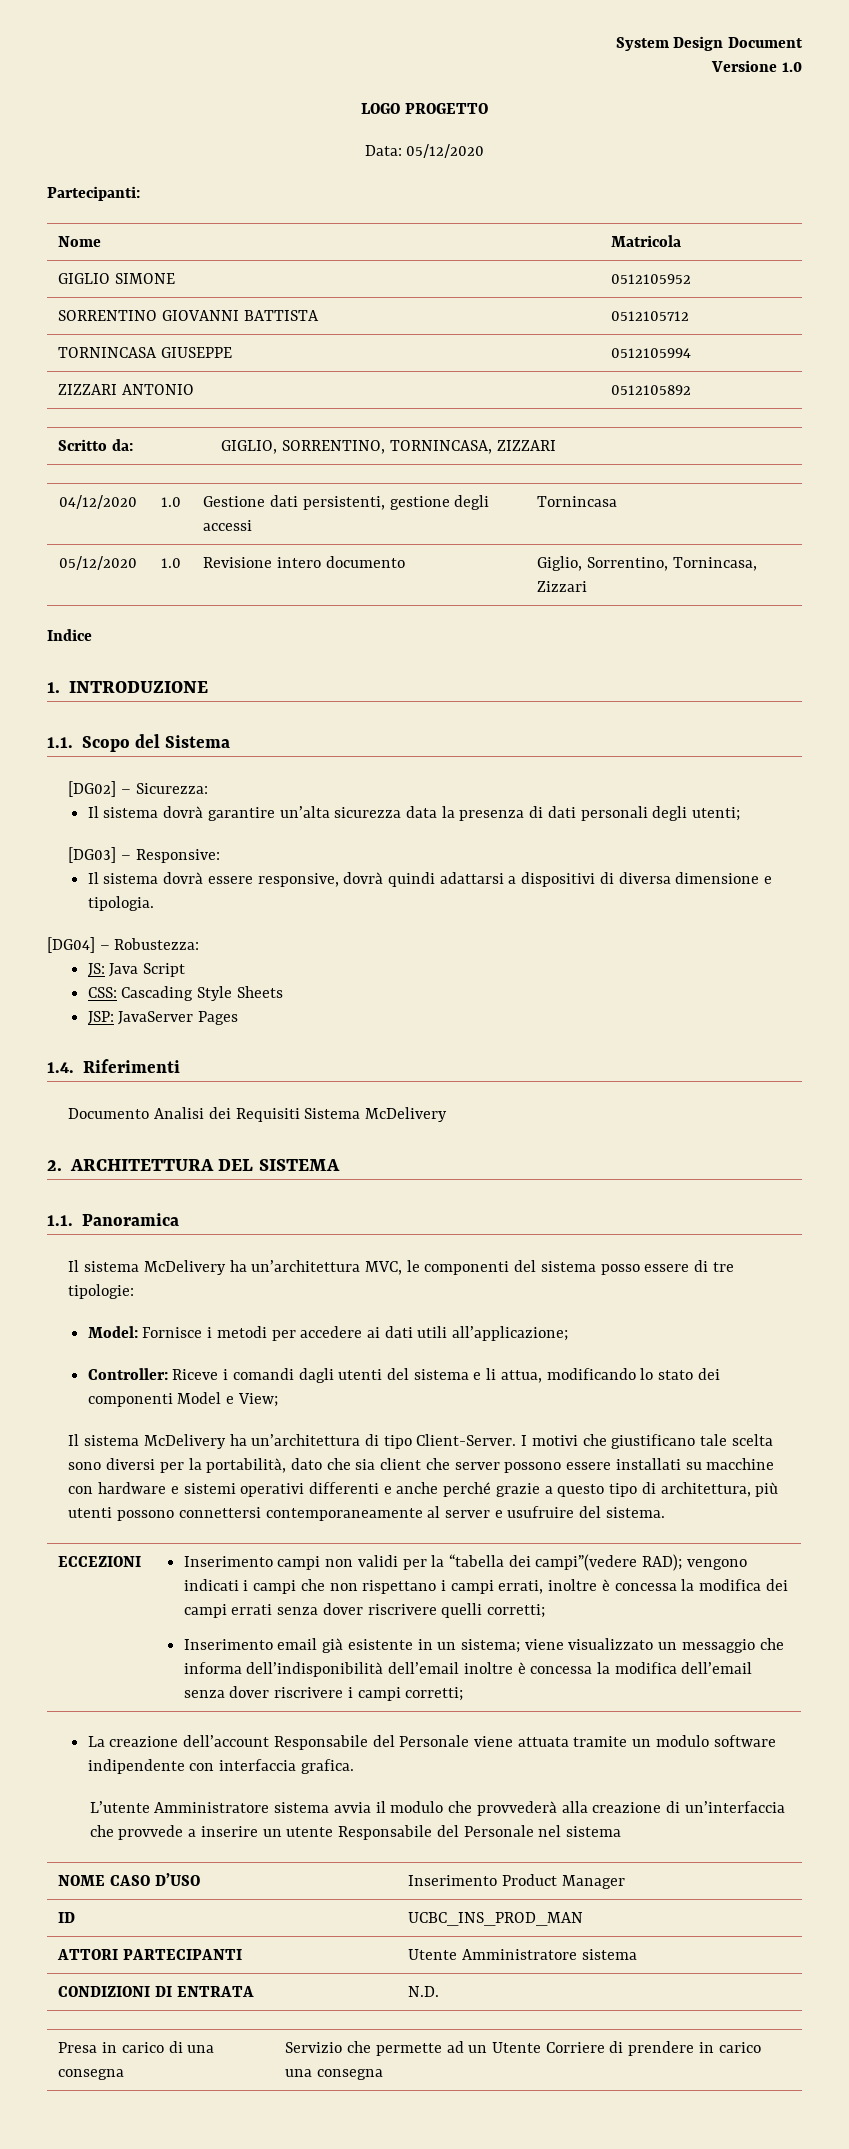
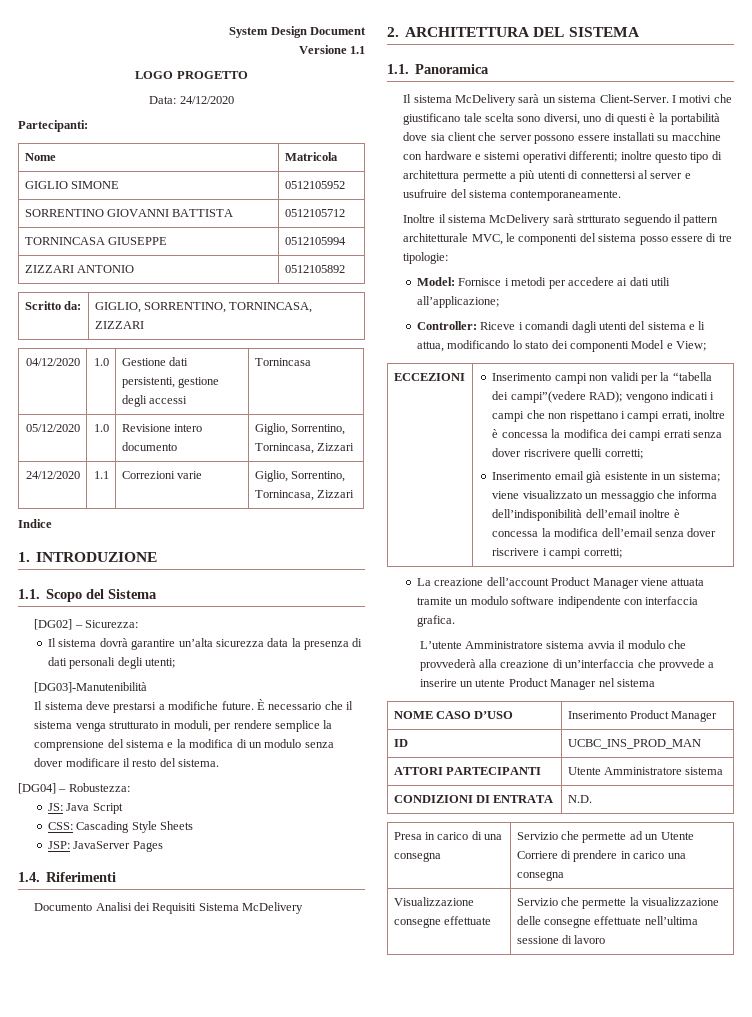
- Versione 1.0
+ Versione 1.1
- Data: 05/12/2020
+ Data: 24/12/2020
+ 24/12/2020 | 1.1 | Correzioni varie | Giglio, Sorrentino, Tornincasa, Zizzari
- [DG03] – Responsive:
- Il sistema dovrà essere responsive, dovrà quindi adattarsi a dispositivi di diversa dimensione e tipologia.
+ [DG03]-Manutenibilità
+ Il sistema deve prestarsi a modifiche future. È necessario che il sistema venga strutturato in moduli, per rendere semplice la comprensione del sistema e la modifica di un modulo senza dover modificare il resto del sistema.
- Il sistema McDelivery ha un’architettura MVC, le componenti del sistema posso essere di tre tipologie:
+ Il sistema McDelivery sarà un sistema Client-Server. I motivi che giustificano tale scelta sono diversi, uno di questi è la portabilità dove sia client che server possono essere installati su macchine con hardware e sistemi operativi differenti; inoltre questo tipo di architettura permette a più utenti di connettersi al server e usufruire del sistema contemporaneamente.
+ Inoltre il sistema McDelivery sarà strtturato seguendo il pattern architetturale MVC, le componenti del sistema posso essere di tre tipologie:
- Il sistema McDelivery ha un’architettura di tipo Client-Server. I motivi che giustificano tale scelta sono diversi per la portabilità, dato che sia client che server possono essere installati su macchine con hardware e sistemi operativi differenti e anche perché grazie a questo tipo di architettura, più utenti possono connettersi contemporaneamente al server e usufruire del sistema.
- La creazione dell’account Responsabile del Personale viene attuata tramite un modulo software indipendente con interfaccia grafica.
+ La creazione dell’account Product Manager viene attuata tramite un modulo software indipendente con interfaccia grafica.
- L’utente Amministratore sistema avvia il modulo che provvederà alla creazione di un’interfaccia che provvede a inserire un utente Responsabile del Personale nel sistema
+ L’utente Amministratore sistema avvia il modulo che provvederà alla creazione di un’interfaccia che provvede a inserire un utente Product Manager nel sistema
+ Visualizzazione consegne effettuate | Servizio che permette la visualizzazione delle consegne effettuate nell’ultima sessione di lavoro

